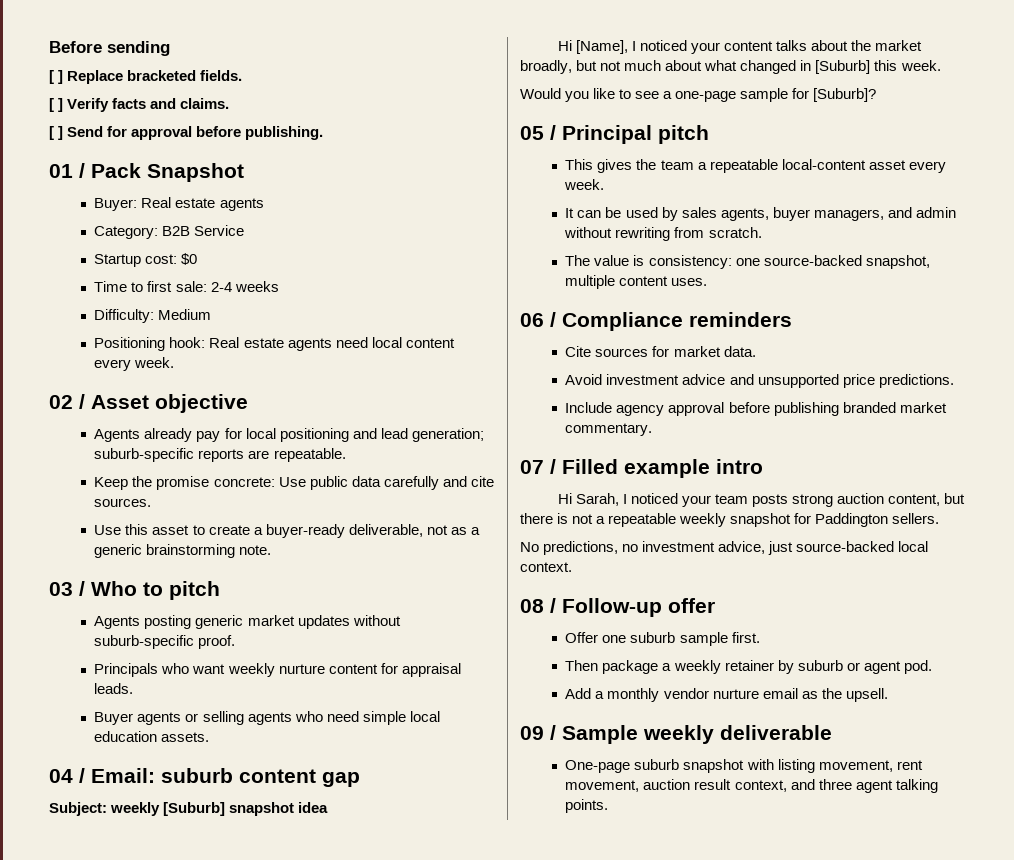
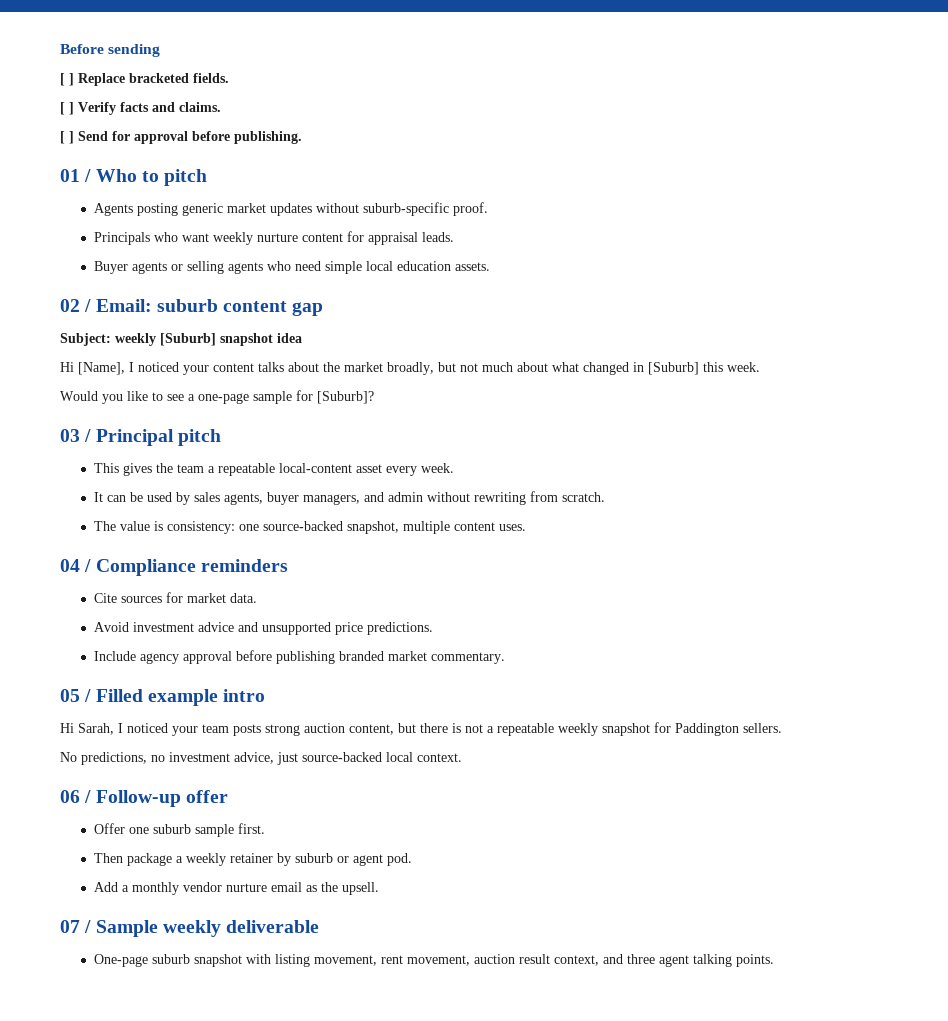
- 01 / Pack Snapshot
- Buyer: Real estate agents
- Category: B2B Service
- Startup cost: $0
- Time to first sale: 2-4 weeks
- Difficulty: Medium
- Positioning hook: Real estate agents need local content every week.
- 02 / Asset objective
- Agents already pay for local positioning and lead generation; suburb-specific reports are repeatable.
- Keep the promise concrete: Use public data carefully and cite sources.
- Use this asset to create a buyer-ready deliverable, not as a generic brainstorming note.
- 03 / Who to pitch
+ 01 / Who to pitch
- 04 / Email: suburb content gap
+ 02 / Email: suburb content gap
- 05 / Principal pitch
+ 03 / Principal pitch
- 06 / Compliance reminders
+ 04 / Compliance reminders
- 07 / Filled example intro
+ 05 / Filled example intro
- 08 / Follow-up offer
+ 06 / Follow-up offer
- 09 / Sample weekly deliverable
+ 07 / Sample weekly deliverable

